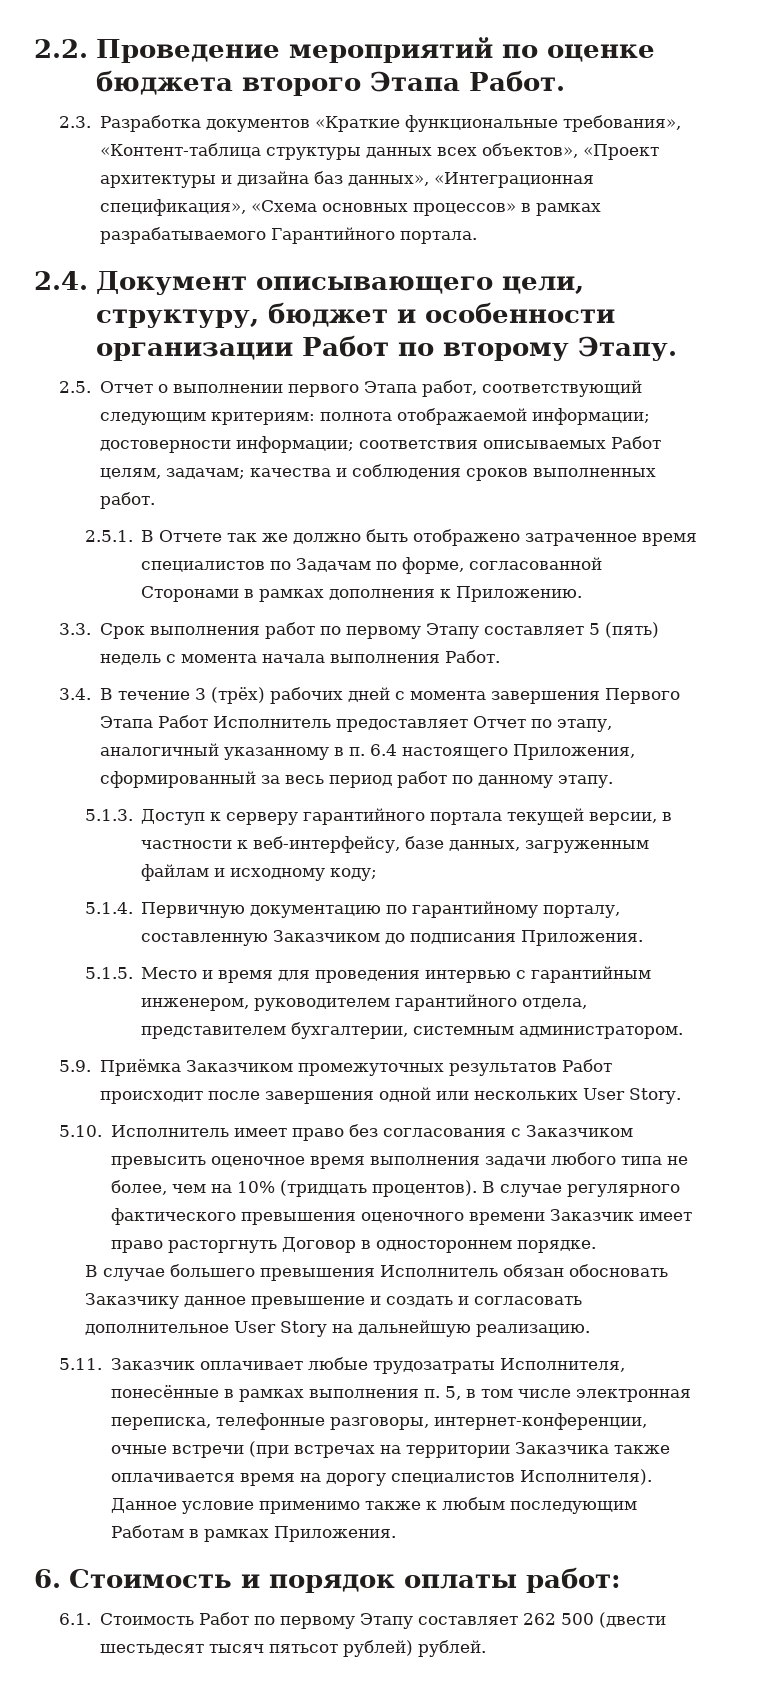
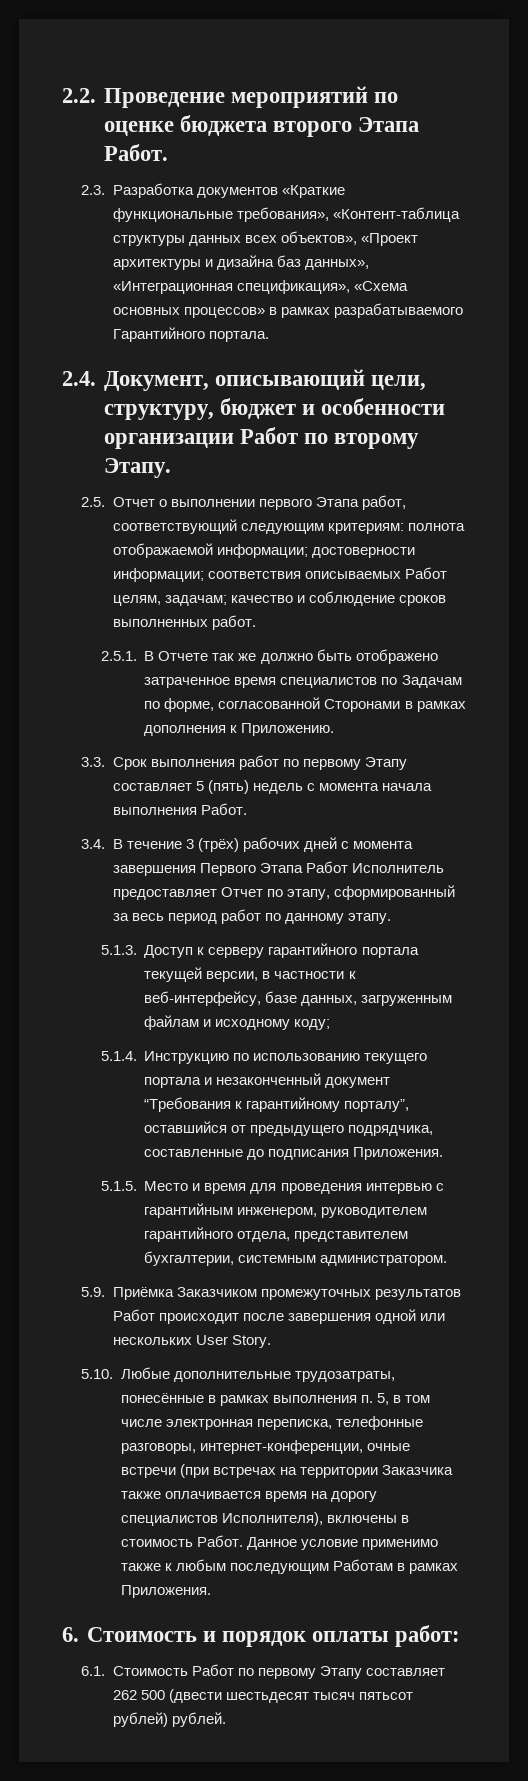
- 2.4. Документ описывающего цели, структуру, бюджет и особенности организации Работ по второму Этапу.
+ 2.4. Документ, описывающий цели, структуру, бюджет и особенности организации Работ по второму Этапу.
- 2.5. Отчет о выполнении первого Этапа работ, соответствующий следующим критериям: полнота отображаемой информации; достоверности информации; соответствия описываемых Работ целям, задачам; качества и соблюдения сроков выполненных работ.
+ 2.5. Отчет о выполнении первого Этапа работ, соответствующий следующим критериям: полнота отображаемой информации; достоверности информации; соответствия описываемых Работ целям, задачам; качество и соблюдение сроков выполненных работ.
- 3.4. В течение 3 (трёх) рабочих дней с момента завершения Первого Этапа Работ Исполнитель предоставляет Отчет по этапу, аналогичный указанному в п. 6.4 настоящего Приложения, сформированный за весь период работ по данному этапу.
+ 3.4. В течение 3 (трёх) рабочих дней с момента завершения Первого Этапа Работ Исполнитель предоставляет Отчет по этапу, сформированный за весь период работ по данному этапу.
- 5.1.4. Первичную документацию по гарантийному порталу, составленную Заказчиком до подписания Приложения.
+ 5.1.4. Инструкцию по использованию текущего портала и незаконченный документ “Требования к гарантийному порталу”, оставшийся от предыдущего подрядчика, составленные до подписания Приложения.
- 5.10. Исполнитель имеет право без согласования с Заказчиком превысить оценочное время выполнения задачи любого типа не более, чем на 10% (тридцать процентов). В случае регулярного фактического превышения оценочного времени Заказчик имеет право расторгнуть Договор в одностороннем порядке.
- В случае большего превышения Исполнитель обязан обосновать Заказчику данное превышение и создать и согласовать дополнительное User Story на дальнейшую реализацию.
- 5.11. Заказчик оплачивает любые трудозатраты Исполнителя, понесённые в рамках выполнения п. 5, в том числе электронная переписка, телефонные разговоры, интернет-конференции, очные встречи (при встречах на территории Заказчика также оплачивается время на дорогу специалистов Исполнителя).
+ 5.10. Любые дополнительные трудозатраты, понесённые в рамках выполнения п. 5, в том числе электронная переписка, телефонные разговоры, интернет-конференции, очные встречи (при встречах на территории Заказчика также оплачивается время на дорогу специалистов Исполнителя), включены в стоимость Работ.

